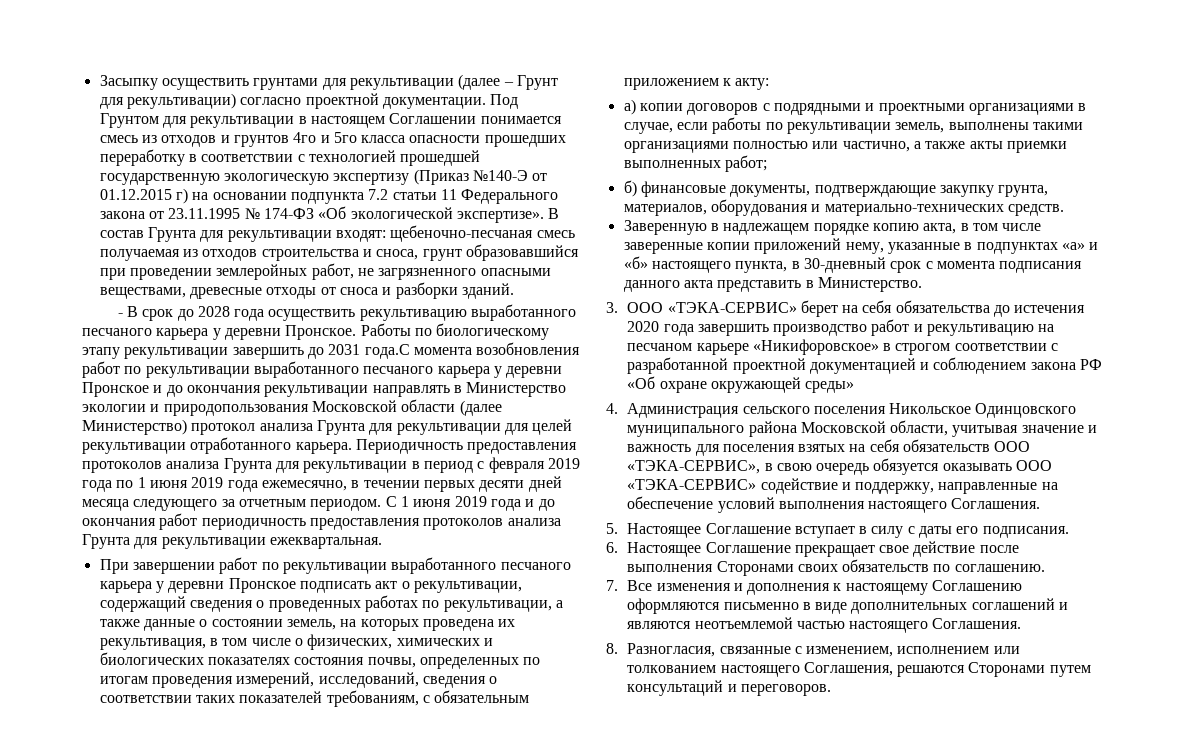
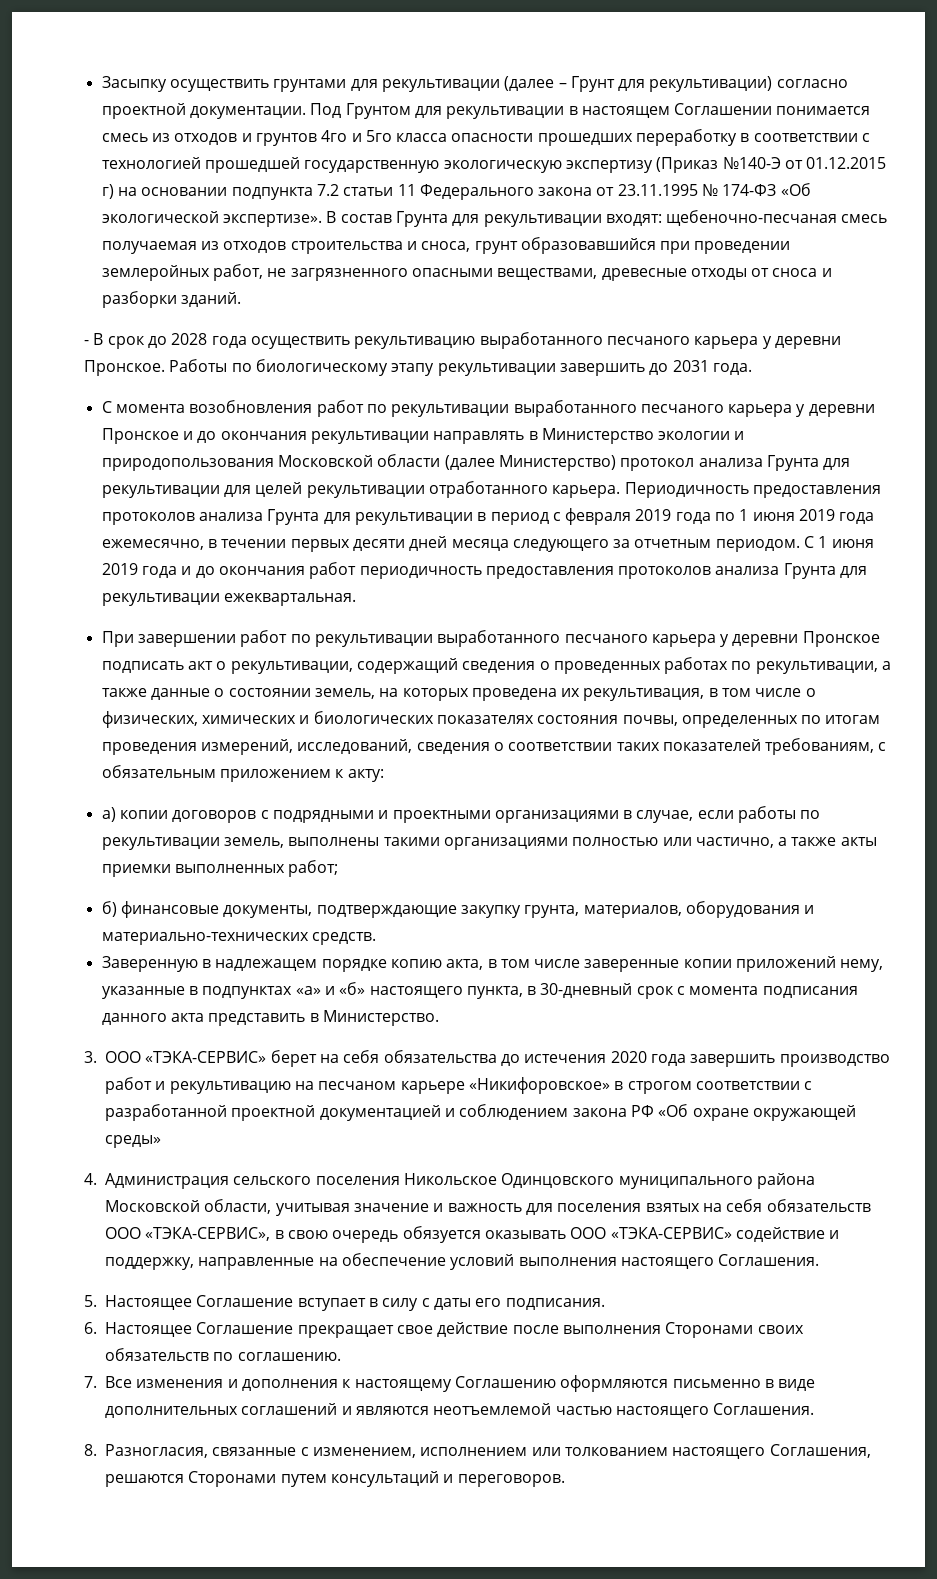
- Работы по биологическому этапу рекультивации завершить до 2031 года.С момента возобновления работ по рекультивации выработанного песчаного карьера у деревни Пронское и до окончания рекультивации направлять в Министерство экологии и природопользования Московской области (далее Министерство) протокол анализа Грунта для рекультивации для целей рекультивации отработанного карьера.
+ Работы по биологическому этапу рекультивации завершить до 2031 года.
+ С момента возобновления работ по рекультивации выработанного песчаного карьера у деревни Пронское и до окончания рекультивации направлять в Министерство экологии и природопользования Московской области (далее Министерство) протокол анализа Грунта для рекультивации для целей рекультивации отработанного карьера.

